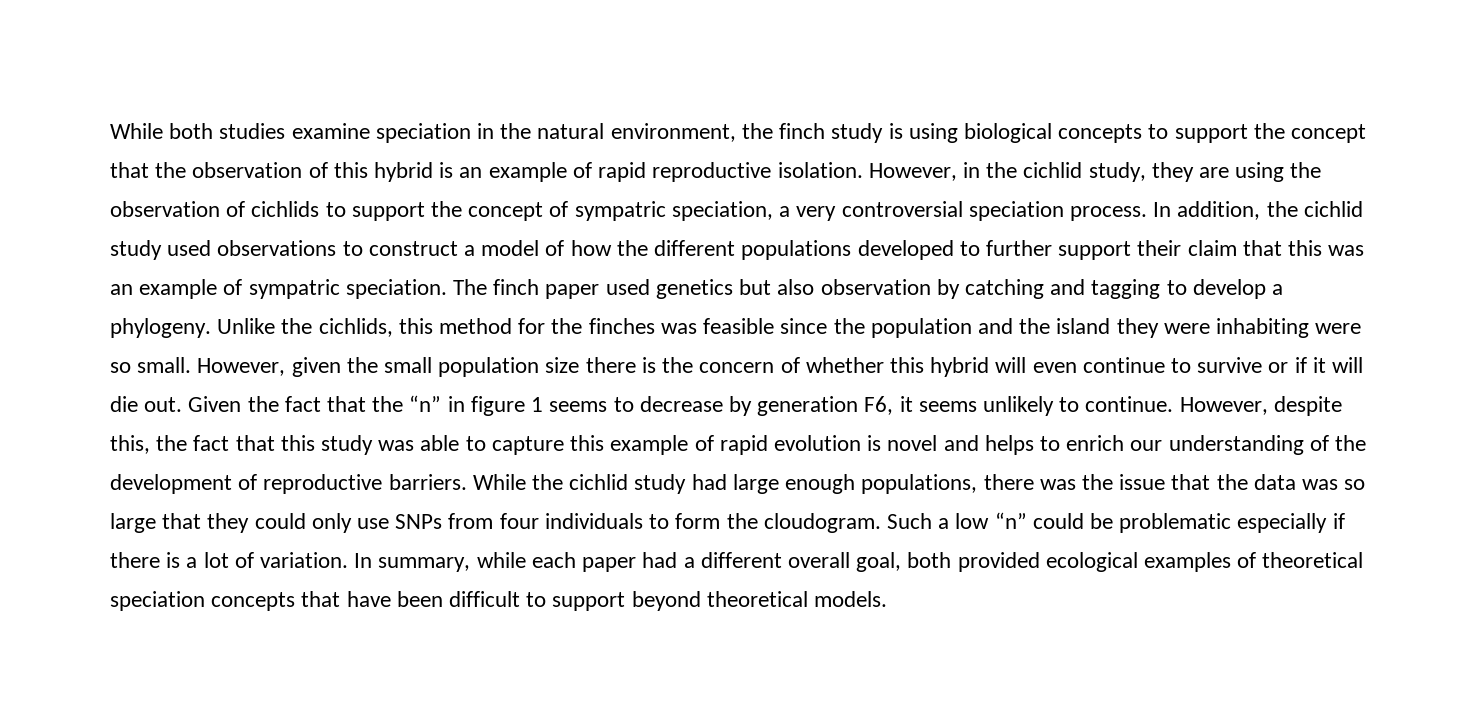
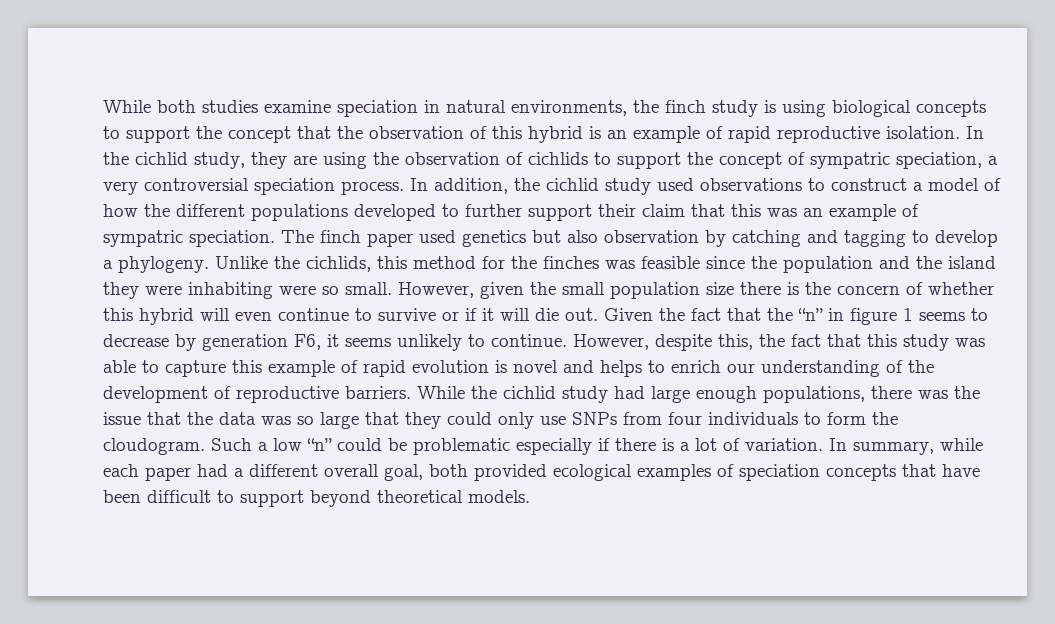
- While both studies examine speciation in the natural environment, the finch study is using biological concepts to support the concept that the observation of this hybrid is an example of rapid reproductive isolation.
+ While both studies examine speciation in natural environments, the finch study is using biological concepts to support the concept that the observation of this hybrid is an example of rapid reproductive isolation.
- However, in the cichlid study, they are using the observation of cichlids to support the concept of sympatric speciation, a very controversial speciation process.
+ In the cichlid study, they are using the observation of cichlids to support the concept of sympatric speciation, a very controversial speciation process.
- In summary, while each paper had a different overall goal, both provided ecological examples of theoretical speciation concepts that have been difficult to support beyond theoretical models.
+ In summary, while each paper had a different overall goal, both provided ecological examples of speciation concepts that have been difficult to support beyond theoretical models.

